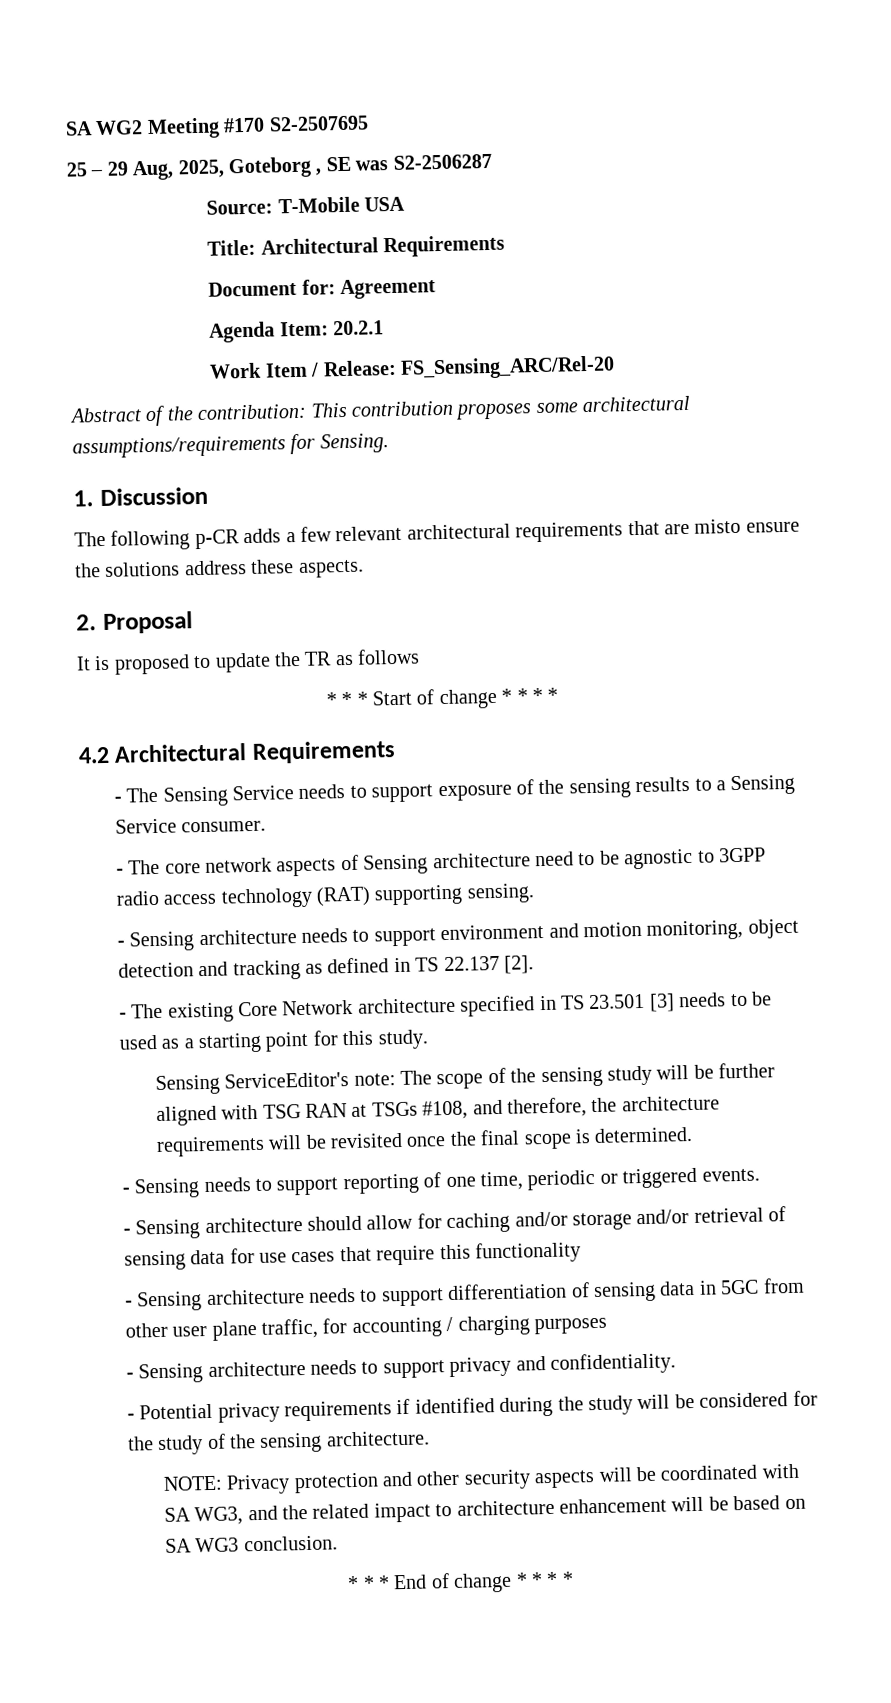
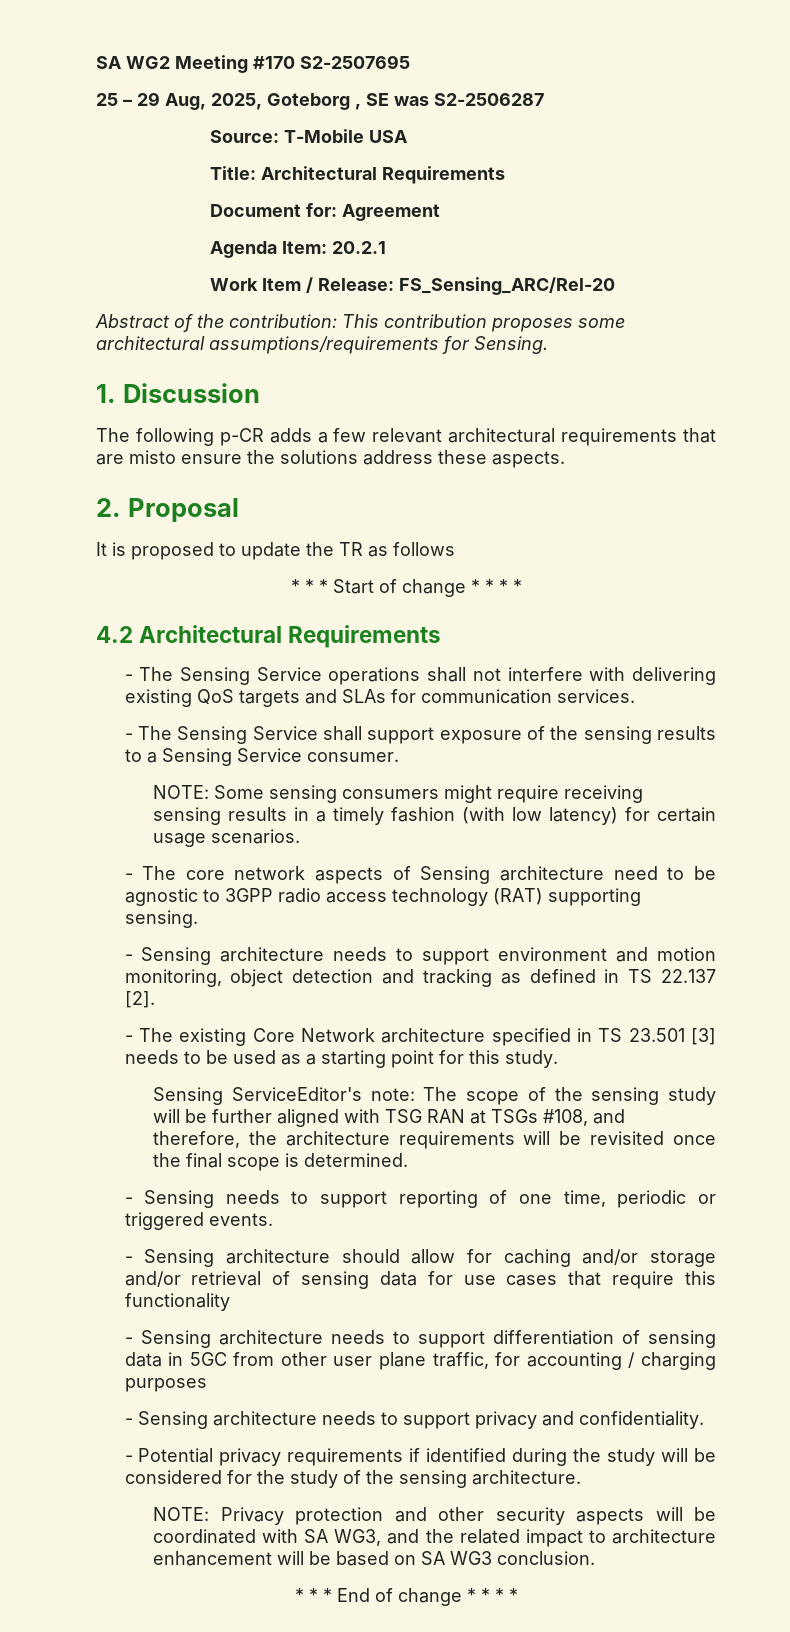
- - The Sensing Service needs to support exposure of the sensing results to a Sensing Service consumer.
+ - The Sensing Service operations shall not interfere with delivering existing QoS targets and SLAs for communication services.
+ - The Sensing Service shall support exposure of the sensing results to a Sensing Service consumer.
+ NOTE: Some sensing consumers might require receiving sensing results in a timely fashion (with low latency) for certain usage scenarios.

